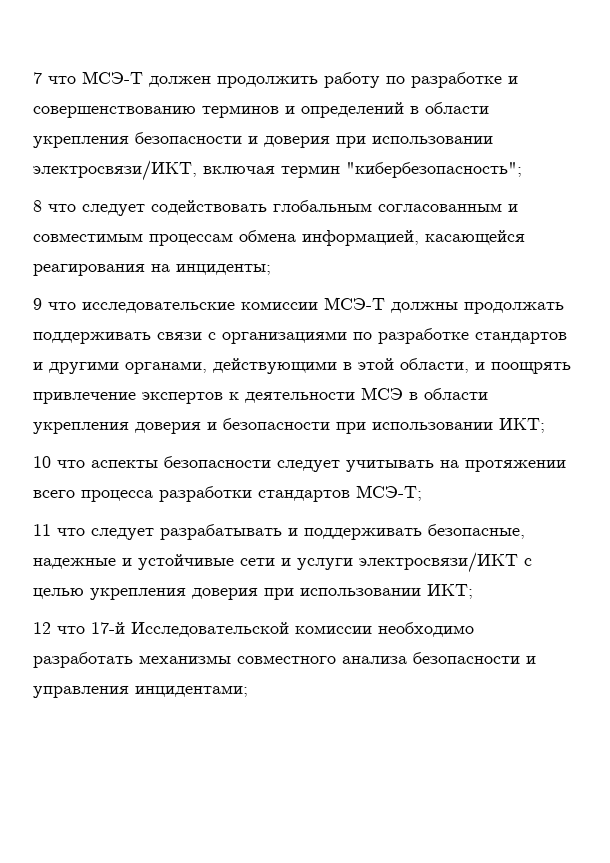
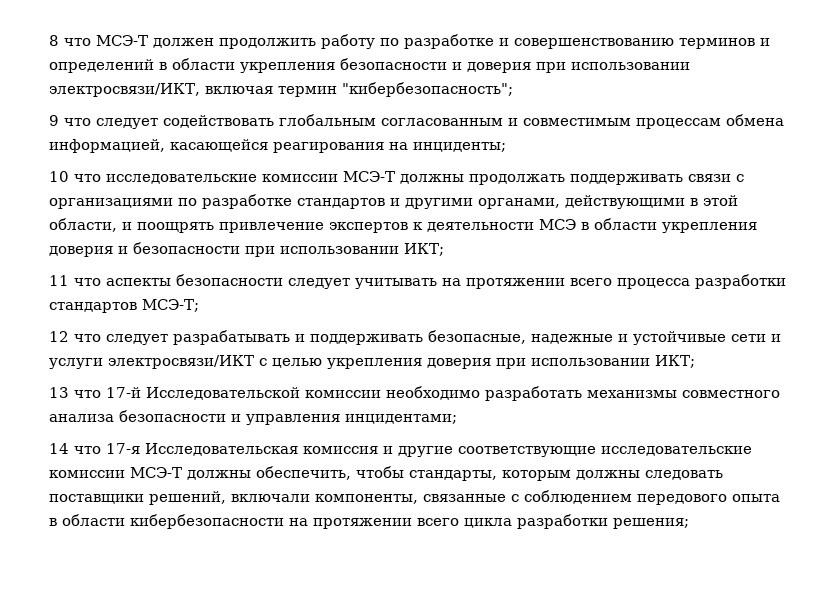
- 7 что МСЭ-Т должен продолжить работу по разработке и совершенствованию терминов и определений в области укрепления безопасности и доверия при использовании электросвязи/ИКТ, включая термин "кибербезопасность";
+ 8 что МСЭ-Т должен продолжить работу по разработке и совершенствованию терминов и определений в области укрепления безопасности и доверия при использовании электросвязи/ИКТ, включая термин "кибербезопасность";
- 8 что следует содействовать глобальным согласованным и совместимым процессам обмена информацией, касающейся реагирования на инциденты;
+ 9 что следует содействовать глобальным согласованным и совместимым процессам обмена информацией, касающейся реагирования на инциденты;
- 9 что исследовательские комиссии МСЭ-Т должны продолжать поддерживать связи с организациями по разработке стандартов и другими органами, действующими в этой области, и поощрять привлечение экспертов к деятельности МСЭ в области укрепления доверия и безопасности при использовании ИКТ;
+ 10 что исследовательские комиссии МСЭ-Т должны продолжать поддерживать связи с организациями по разработке стандартов и другими органами, действующими в этой области, и поощрять привлечение экспертов к деятельности МСЭ в области укрепления доверия и безопасности при использовании ИКТ;
- 10 что аспекты безопасности следует учитывать на протяжении всего процесса разработки стандартов МСЭ-Т;
+ 11 что аспекты безопасности следует учитывать на протяжении всего процесса разработки стандартов МСЭ-Т;
- 11 что следует разрабатывать и поддерживать безопасные, надежные и устойчивые сети и услуги электросвязи/ИКТ с целью укрепления доверия при использовании ИКТ;
+ 12 что следует разрабатывать и поддерживать безопасные, надежные и устойчивые сети и услуги электросвязи/ИКТ с целью укрепления доверия при использовании ИКТ;
- 12 что 17-й Исследовательской комиссии необходимо разработать механизмы совместного анализа безопасности и управления инцидентами;
+ 13 что 17-й Исследовательской комиссии необходимо разработать механизмы совместного анализа безопасности и управления инцидентами;
+ 14 что 17-я Исследовательская комиссия и другие соответствующие исследовательские комиссии МСЭ-Т должны обеспечить, чтобы стандарты, которым должны следовать поставщики решений, включали компоненты, связанные с соблюдением передового опыта в области кибербезопасности на протяжении всего цикла разработки решения;

